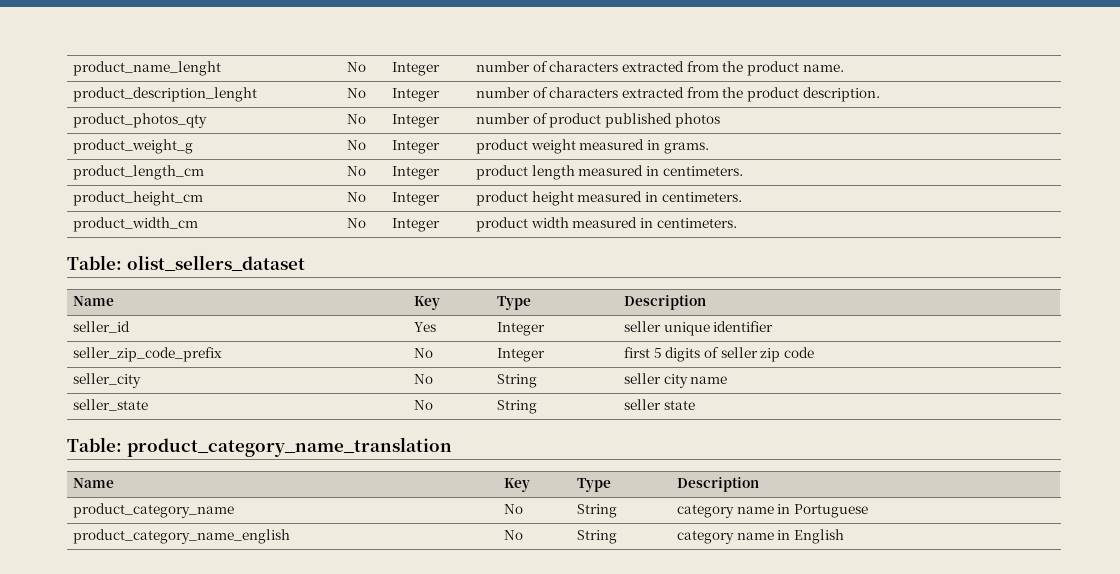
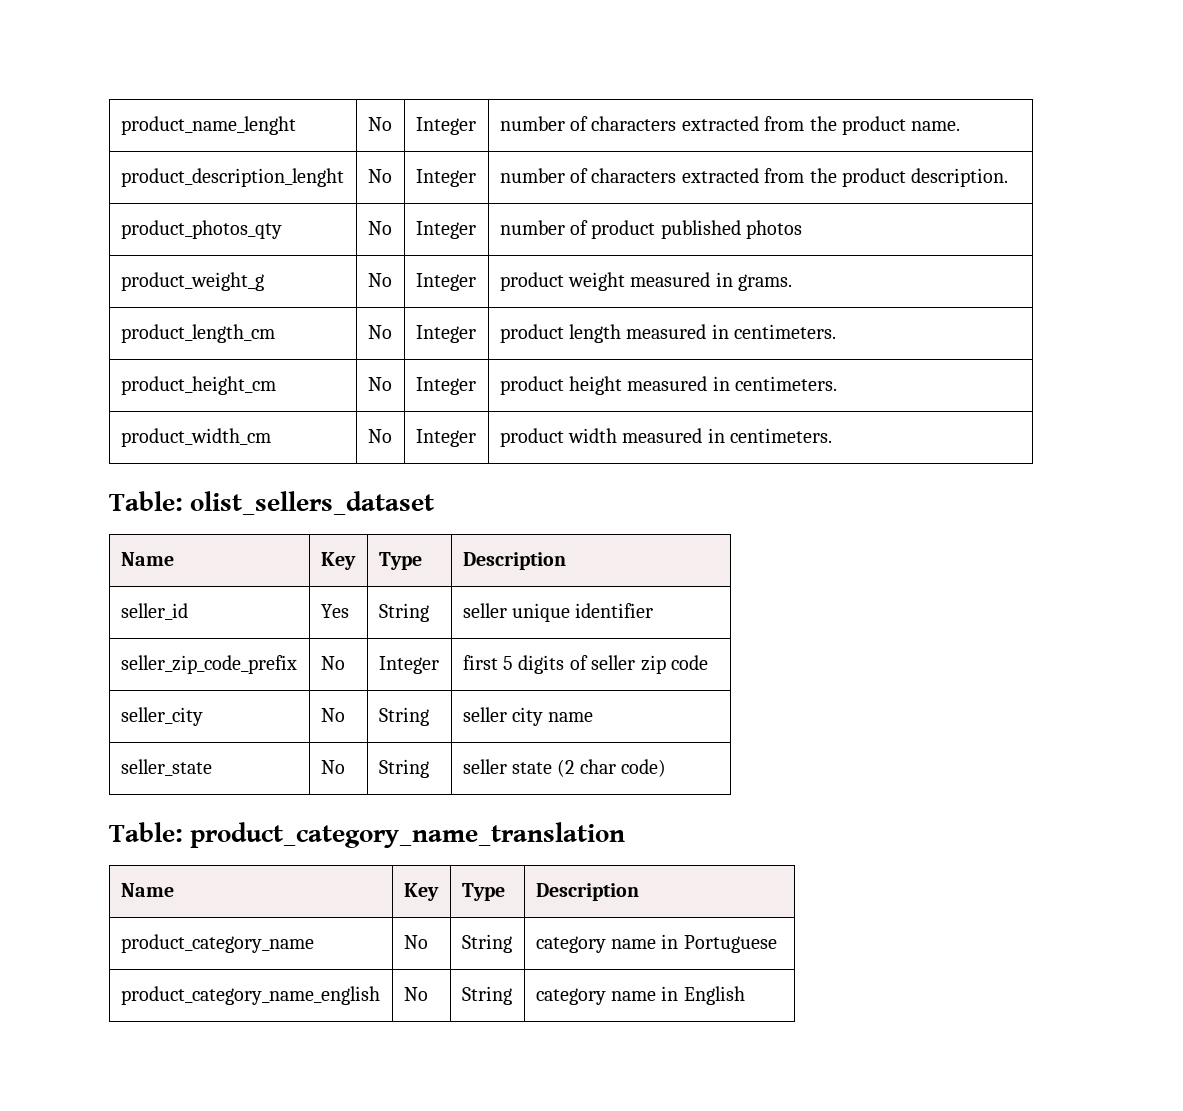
- seller_id | Yes | Integer | seller unique identifier
+ seller_id | Yes | String | seller unique identifier
- seller_state | No | String | seller state
+ seller_state | No | String | seller state (2 char code)

